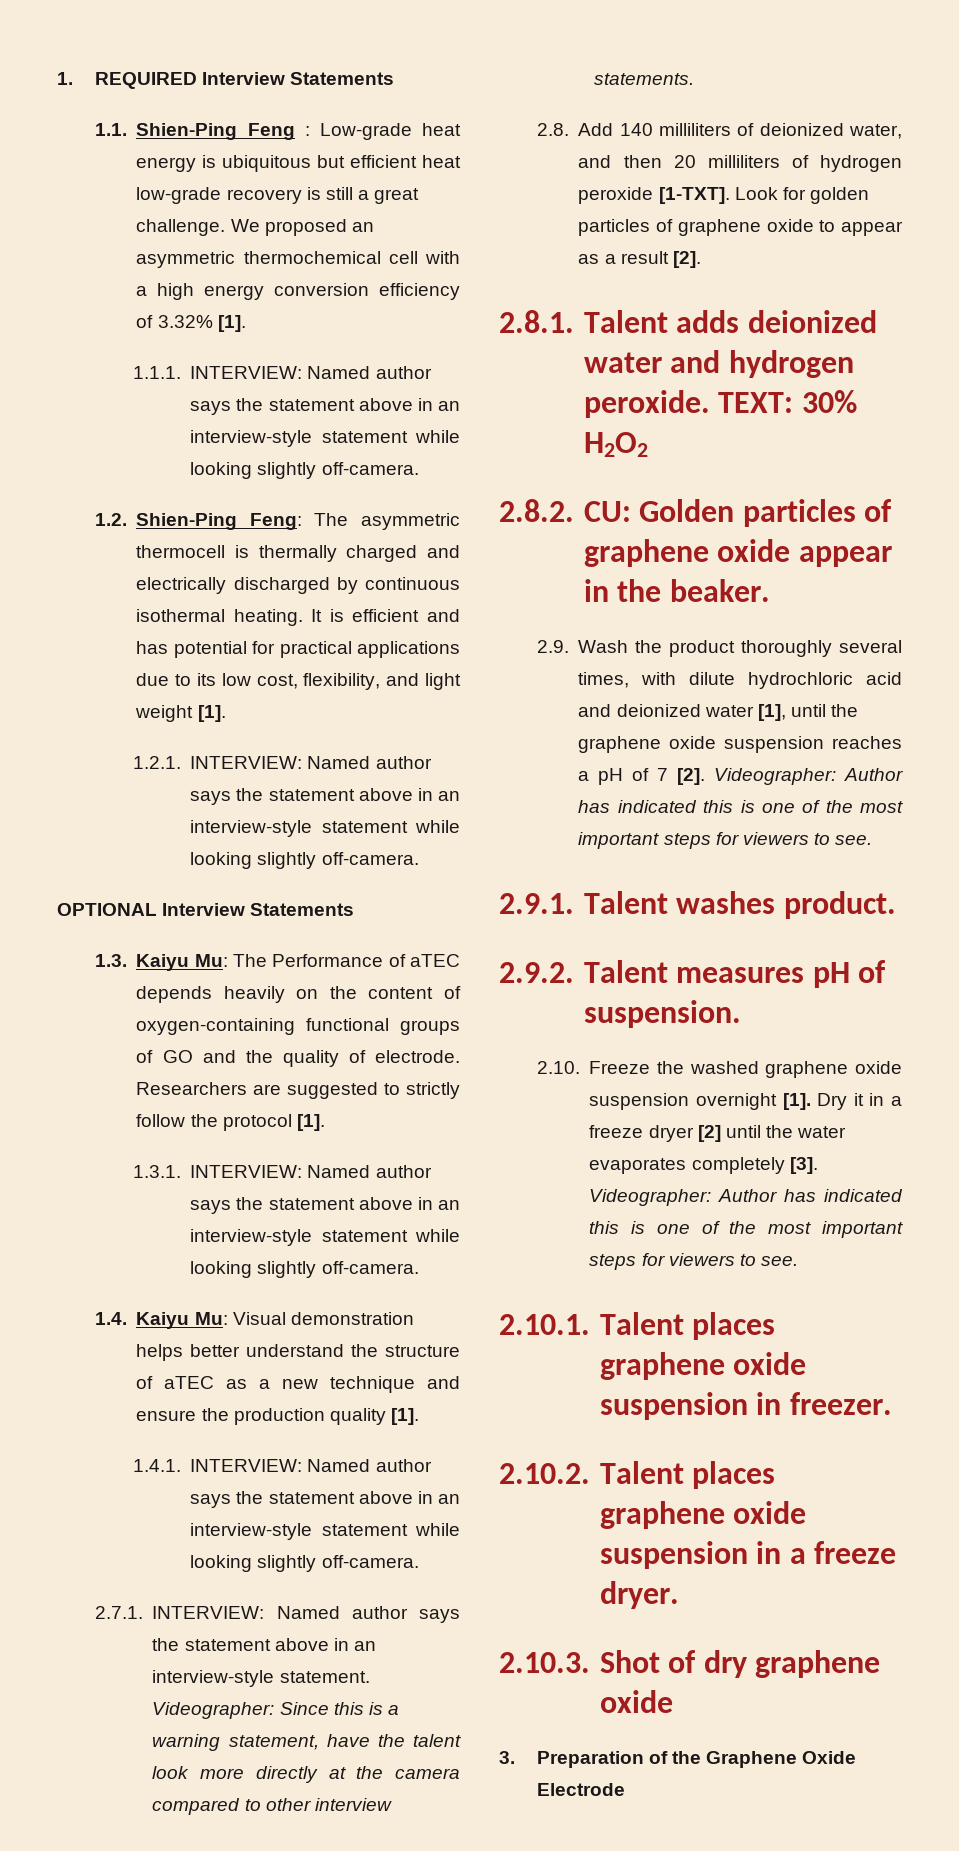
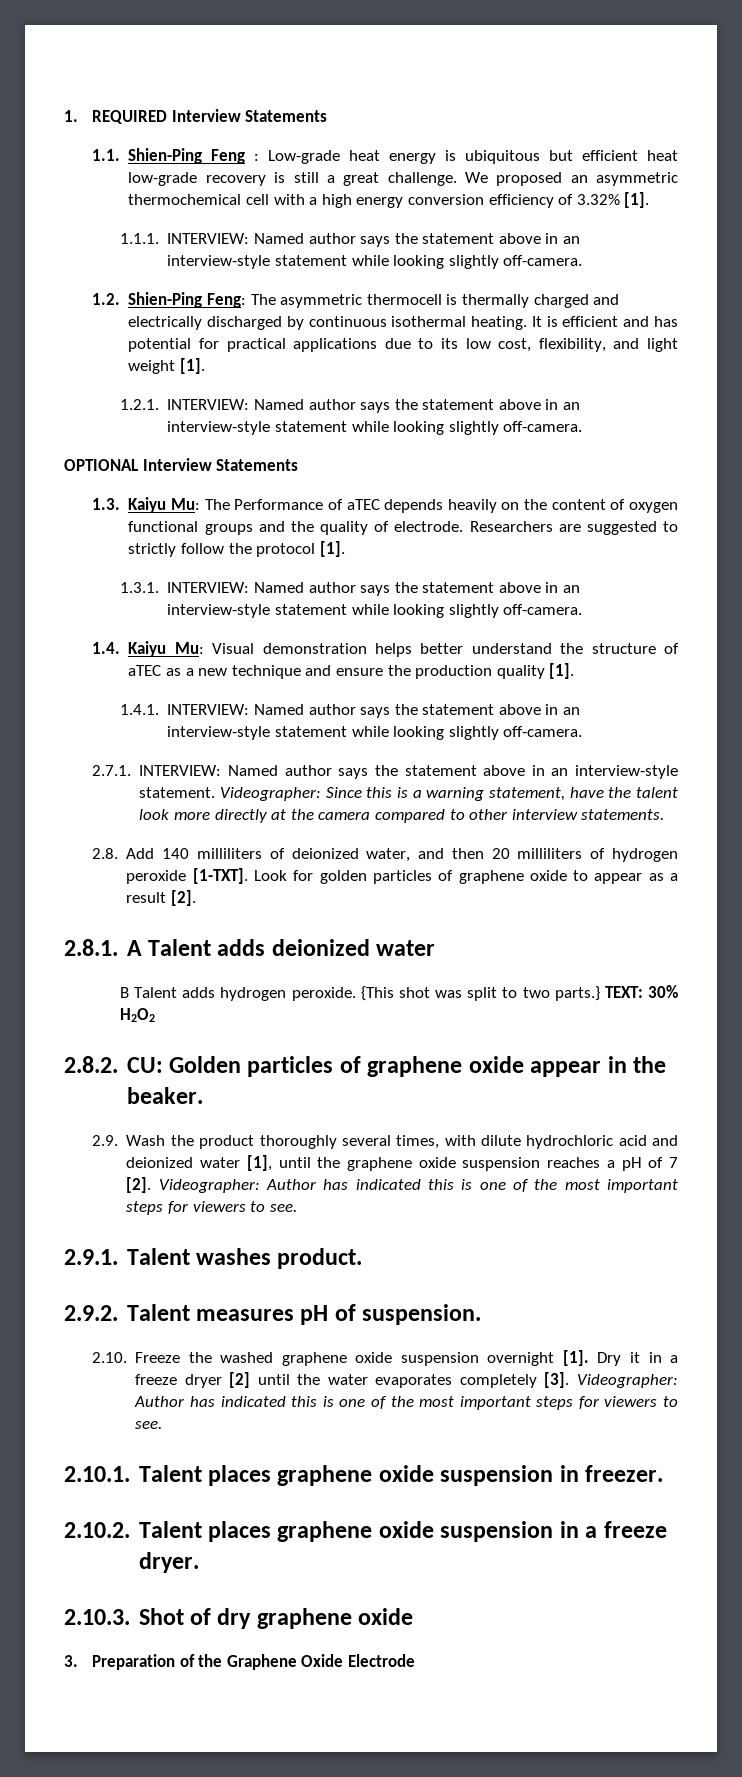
- 1.3. Kaiyu Mu: The Performance of aTEC depends heavily on the content of oxygen-containing functional groups of GO and the quality of electrode.
+ 1.3. Kaiyu Mu: The Performance of aTEC depends heavily on the content of oxygen functional groups and the quality of electrode.
- 2.8.1. Talent adds deionized water and hydrogen peroxide. TEXT: 30% H2O2
+ 2.8.1. A Talent adds deionized water
+ B Talent adds hydrogen peroxide. {This shot was split to two parts.} TEXT: 30% H2O2

